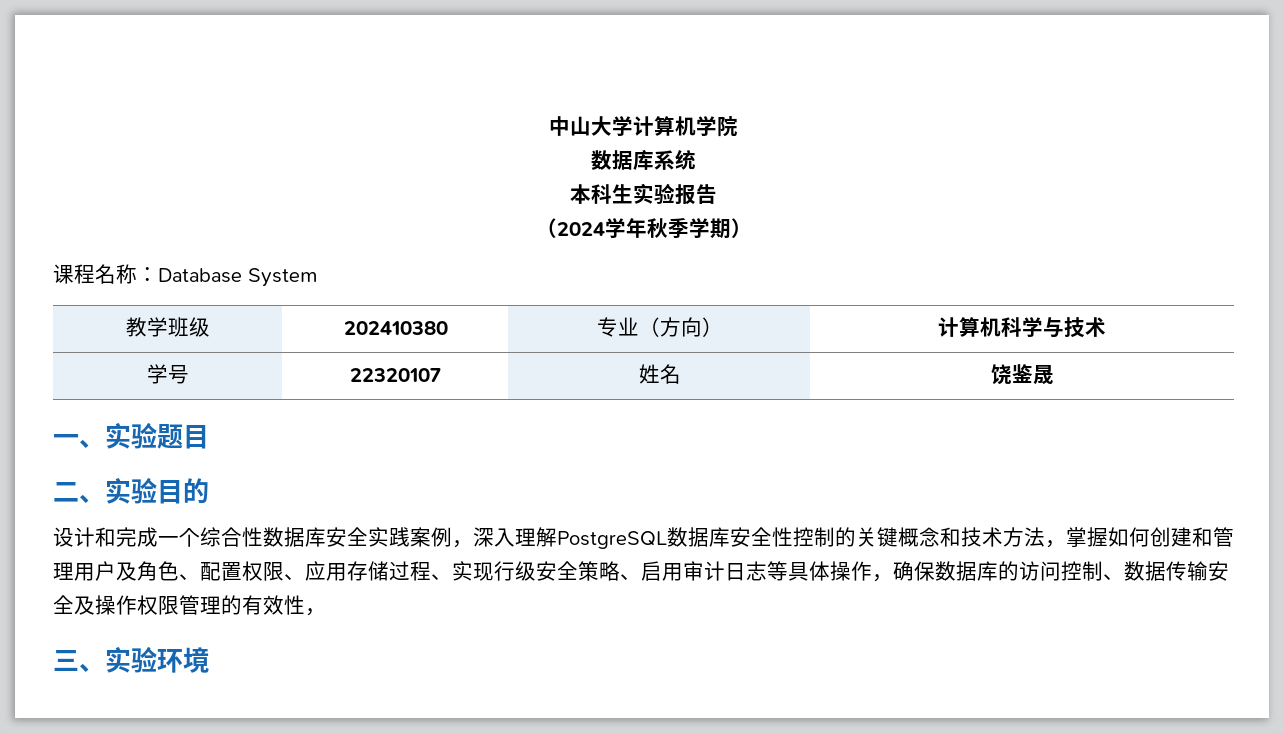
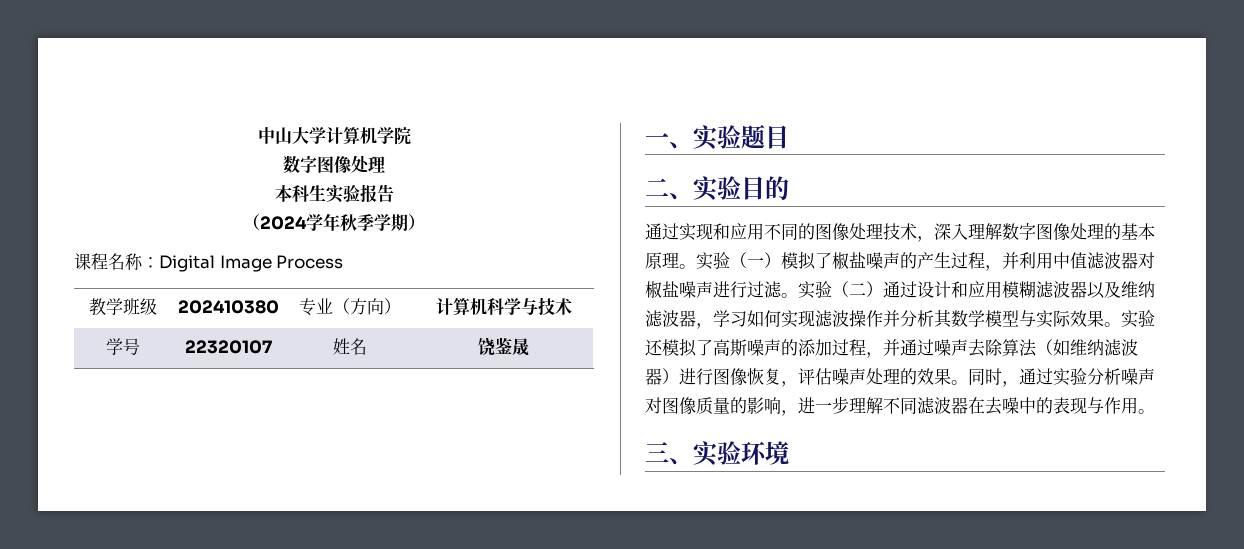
  中山大学计算机学院
- 数据库系统
+ 数字图像处理
- 课程名称：Database System
+ 课程名称：Digital Image Process
- 设计和完成一个综合性数据库安全实践案例，深入理解PostgreSQL数据库安全性控制的关键概念和技术方法，掌握如何创建和管理用户及角色、配置权限、应用存储过程、实现行级安全策略、启用审计日志等具体操作，确保数据库的访问控制、数据传输安全及操作权限管理的有效性，
+ 通过实现和应用不同的图像处理技术，深入理解数字图像处理的基本原理。实验（一）模拟了椒盐噪声的产生过程，并利用中值滤波器对椒盐噪声进行过滤。实验（二）通过设计和应用模糊滤波器以及维纳滤波器，学习如何实现滤波操作并分析其数学模型与实际效果。实验还模拟了高斯噪声的添加过程，并通过噪声去除算法（如维纳滤波器）进行图像恢复，评估噪声处理的效果。同时，通过实验分析噪声对图像质量的影响，进一步理解不同滤波器在去噪中的表现与作用。

